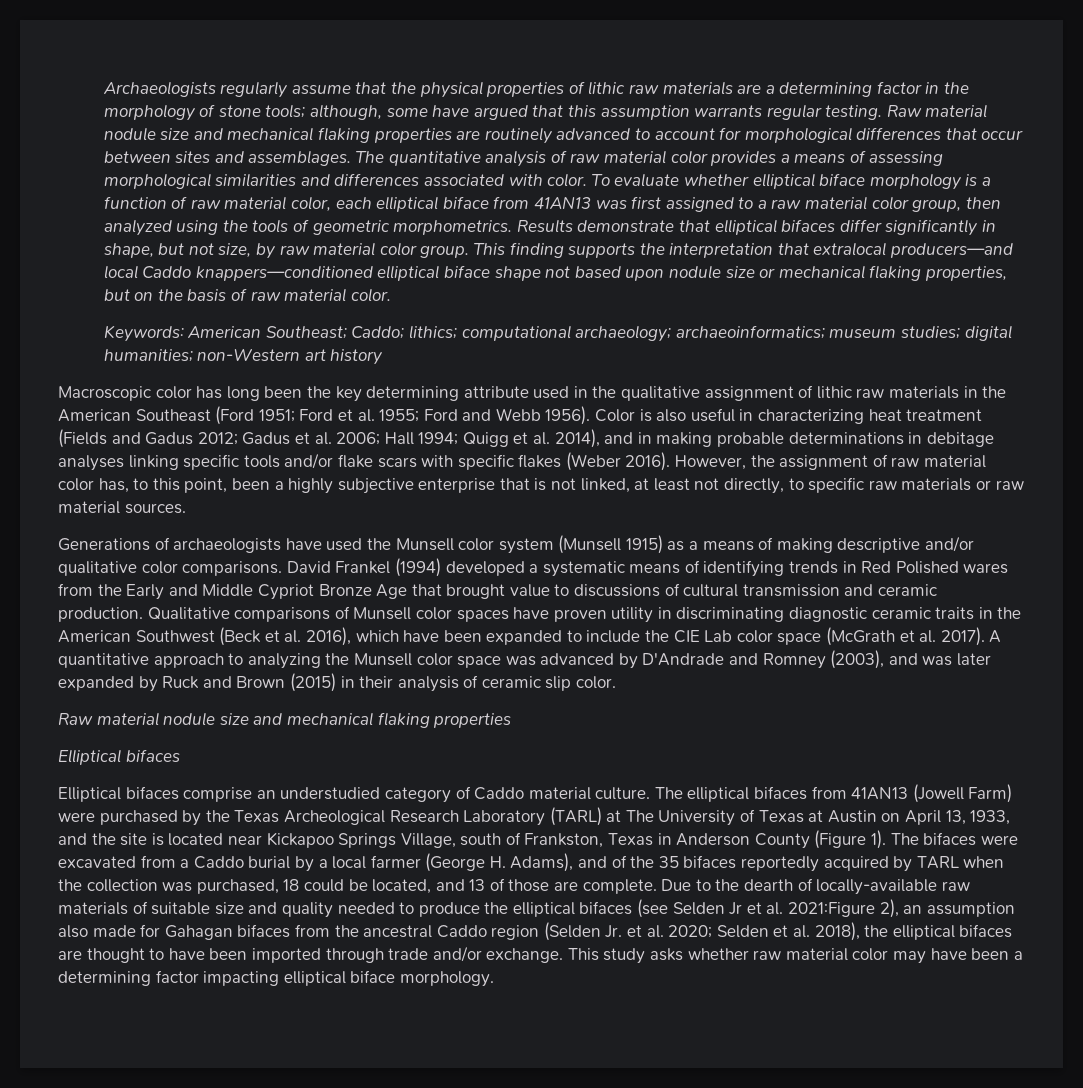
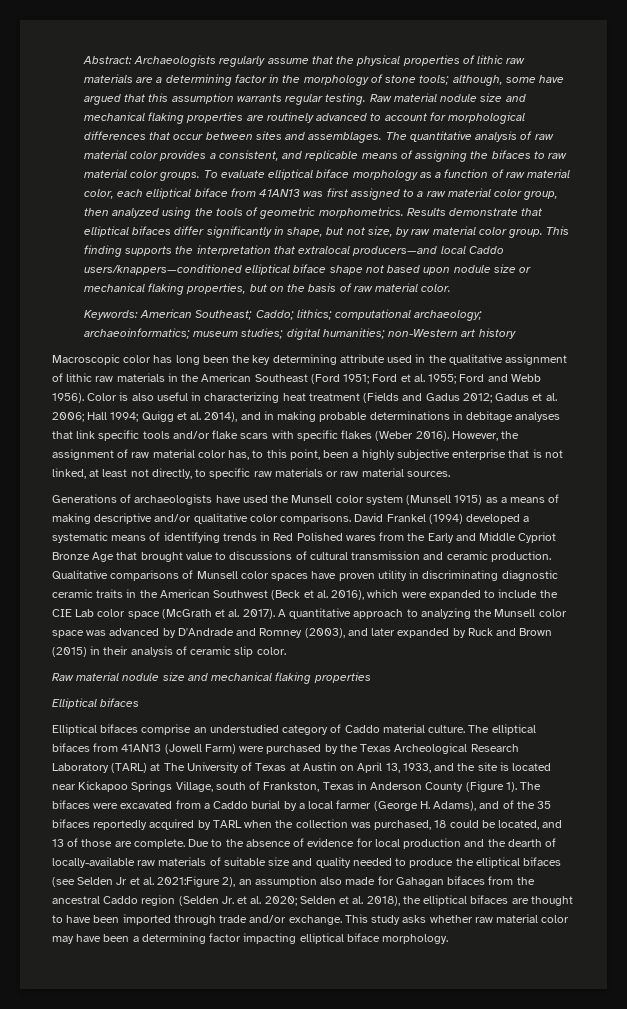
- Archaeologists regularly assume that the physical properties of lithic raw materials are a determining factor in the morphology of stone tools; although, some have argued that this assumption warrants regular testing.
+ Abstract: Archaeologists regularly assume that the physical properties of lithic raw materials are a determining factor in the morphology of stone tools; although, some have argued that this assumption warrants regular testing.
- The quantitative analysis of raw material color provides a means of assessing morphological similarities and differences associated with color.
+ The quantitative analysis of raw material color provides a consistent, and replicable means of assigning the bifaces to raw material color groups.
- To evaluate whether elliptical biface morphology is a function of raw material color, each elliptical biface from 41AN13 was first assigned to a raw material color group, then analyzed using the tools of geometric morphometrics.
+ To evaluate elliptical biface morphology as a function of raw material color, each elliptical biface from 41AN13 was first assigned to a raw material color group, then analyzed using the tools of geometric morphometrics.
- This finding supports the interpretation that extralocal producers—and local Caddo knappers—conditioned elliptical biface shape not based upon nodule size or mechanical flaking properties, but on the basis of raw material color.
+ This finding supports the interpretation that extralocal producers—and local Caddo users/knappers—conditioned elliptical biface shape not based upon nodule size or mechanical flaking properties, but on the basis of raw material color.
- Color is also useful in characterizing heat treatment (Fields and Gadus 2012; Gadus et al. 2006; Hall 1994; Quigg et al. 2014), and in making probable determinations in debitage analyses linking specific tools and/or flake scars with specific flakes (Weber 2016).
+ Color is also useful in characterizing heat treatment (Fields and Gadus 2012; Gadus et al. 2006; Hall 1994; Quigg et al. 2014), and in making probable determinations in debitage analyses that link specific tools and/or flake scars with specific flakes (Weber 2016).
- Qualitative comparisons of Munsell color spaces have proven utility in discriminating diagnostic ceramic traits in the American Southwest (Beck et al. 2016), which have been expanded to include the CIE Lab color space (McGrath et al. 2017).
+ Qualitative comparisons of Munsell color spaces have proven utility in discriminating diagnostic ceramic traits in the American Southwest (Beck et al. 2016), which were expanded to include the CIE Lab color space (McGrath et al. 2017).
- A quantitative approach to analyzing the Munsell color space was advanced by D'Andrade and Romney (2003), and was later expanded by Ruck and Brown (2015) in their analysis of ceramic slip color.
+ A quantitative approach to analyzing the Munsell color space was advanced by D'Andrade and Romney (2003), and later expanded by Ruck and Brown (2015) in their analysis of ceramic slip color.
- Due to the dearth of locally-available raw materials of suitable size and quality needed to produce the elliptical bifaces (see Selden Jr et al. 2021:Figure 2), an assumption also made for Gahagan bifaces from the ancestral Caddo region (Selden Jr. et al. 2020; Selden et al. 2018), the elliptical bifaces are thought to have been imported through trade and/or exchange.
+ Due to the absence of evidence for local production and the dearth of locally-available raw materials of suitable size and quality needed to produce the elliptical bifaces (see Selden Jr et al. 2021:Figure 2), an assumption also made for Gahagan bifaces from the ancestral Caddo region (Selden Jr. et al. 2020; Selden et al. 2018), the elliptical bifaces are thought to have been imported through trade and/or exchange.

